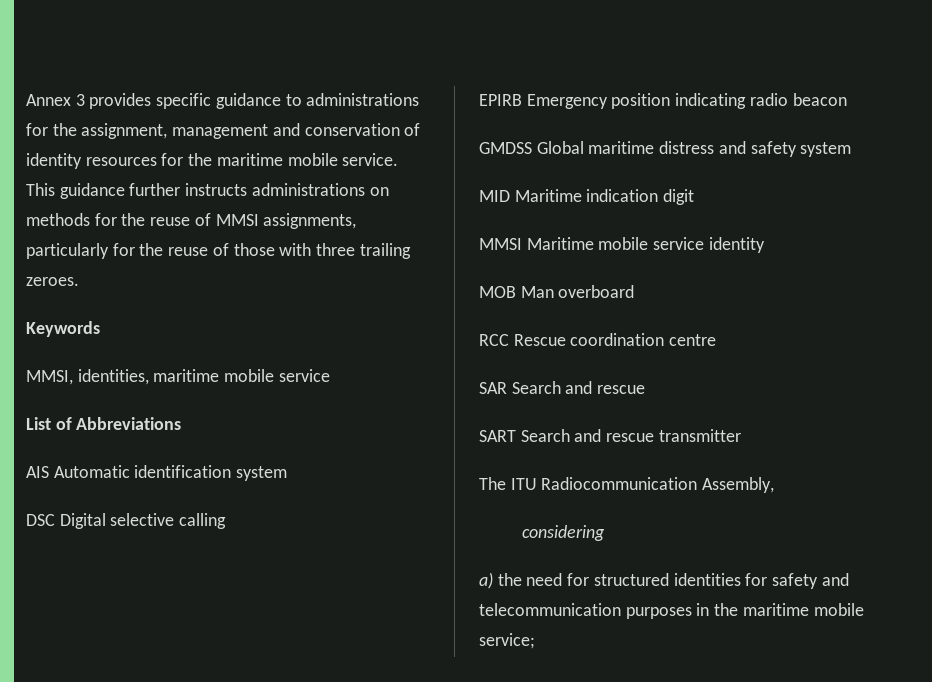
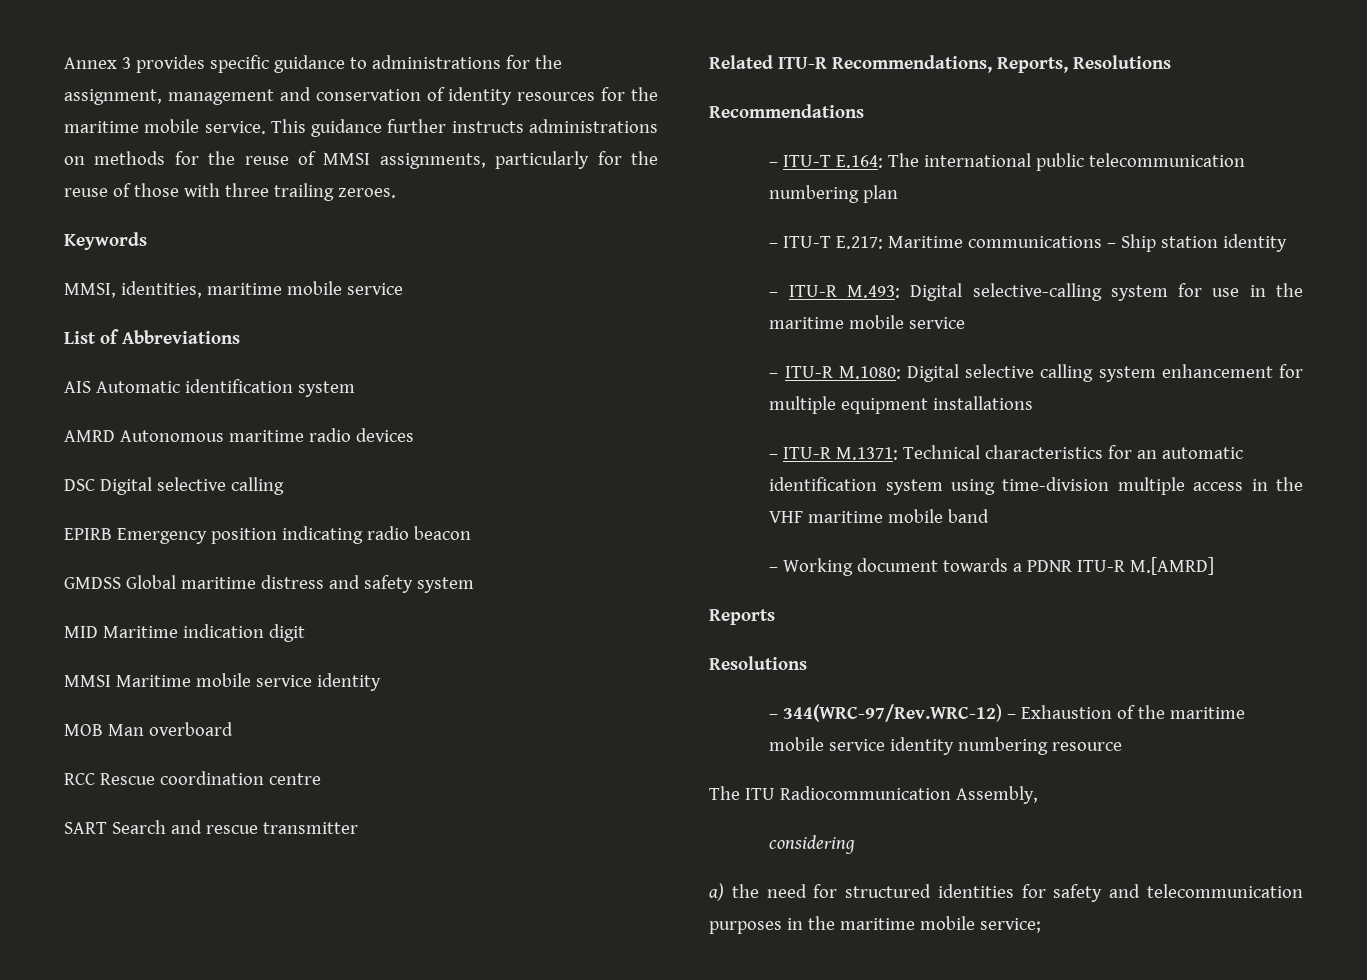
+ AMRD Autonomous maritime radio devices
- SAR Search and rescue
+ Related ITU-R Recommendations, Reports, Resolutions
+ Recommendations
+ – ITU-T E.164: The international public telecommunication numbering plan
+ – ITU-T E.217: Maritime communications – Ship station identity
+ – ITU-R M.493: Digital selective-calling system for use in the maritime mobile service
+ – ITU-R M.1080: Digital selective calling system enhancement for multiple equipment installations
+ – ITU-R M.1371: Technical characteristics for an automatic identification system using time-division multiple access in the VHF maritime mobile band
+ – Working document towards a PDNR ITU-R M.[AMRD]
+ Reports
+ Resolutions
+ – 344(WRC-97/Rev.WRC-12) – Exhaustion of the maritime mobile service identity numbering resource

